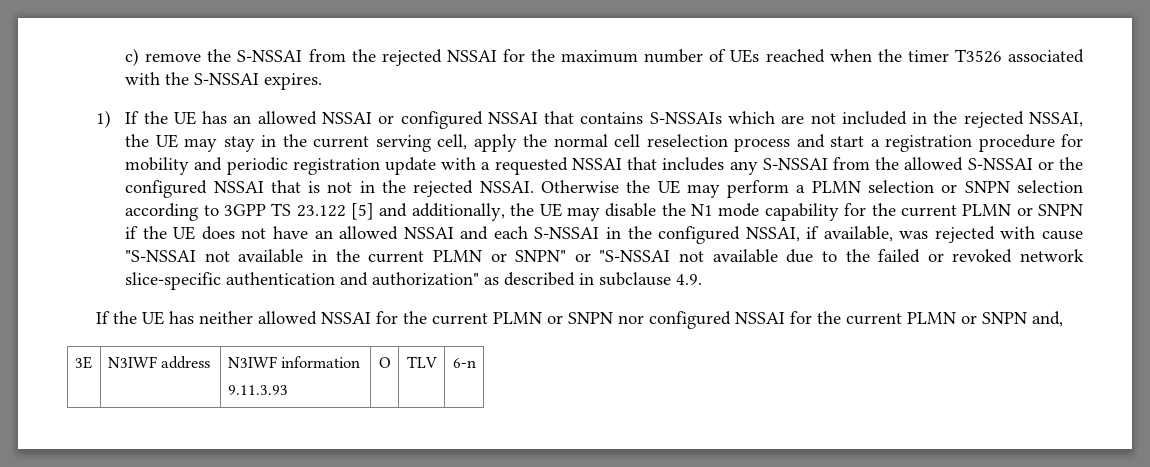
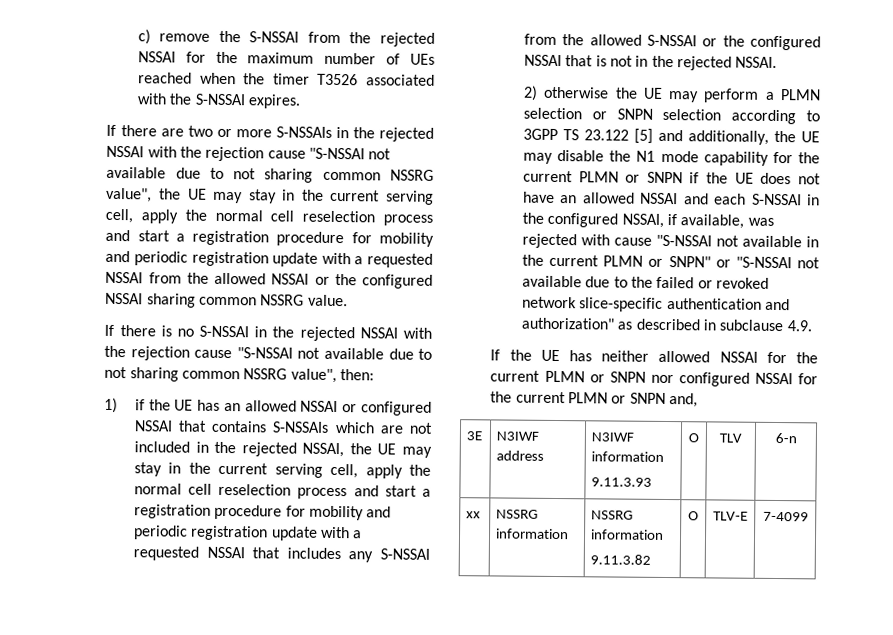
+ If there are two or more S-NSSAIs in the rejected NSSAI with the rejection cause "S-NSSAI not available due to not sharing common NSSRG value", the UE may stay in the current serving cell, apply the normal cell reselection process and start a registration procedure for mobility and periodic registration update with a requested NSSAI from the allowed NSSAI or the configured NSSAI sharing common NSSRG value.
+ If there is no S-NSSAI in the rejected NSSAI with the rejection cause "S-NSSAI not available due to not sharing common NSSRG value", then:
- 1) If the UE has an allowed NSSAI or configured NSSAI that contains S-NSSAIs which are not included in the rejected NSSAI, the UE may stay in the current serving cell, apply the normal cell reselection process and start a registration procedure for mobility and periodic registration update with a requested NSSAI that includes any S-NSSAI from the allowed S-NSSAI or the configured NSSAI that is not in the rejected NSSAI. Otherwise the UE may perform a PLMN selection or SNPN selection according to 3GPP TS 23.122 [5] and additionally, the UE may disable the N1 mode capability for the current PLMN or SNPN if the UE does not have an allowed NSSAI and each S-NSSAI in the configured NSSAI, if available, was rejected with cause "S-NSSAI not available in the current PLMN or SNPN" or "S-NSSAI not available due to the failed or revoked network slice-specific authentication and authorization" as described in subclause 4.9.
+ 1) if the UE has an allowed NSSAI or configured NSSAI that contains S-NSSAIs which are not included in the rejected NSSAI, the UE may stay in the current serving cell, apply the normal cell reselection process and start a registration procedure for mobility and periodic registration update with a requested NSSAI that includes any S-NSSAI from the allowed S-NSSAI or the configured NSSAI that is not in the rejected NSSAI.
+ 2) otherwise the UE may perform a PLMN selection or SNPN selection according to 3GPP TS 23.122 [5] and additionally, the UE may disable the N1 mode capability for the current PLMN or SNPN if the UE does not have an allowed NSSAI and each S-NSSAI in the configured NSSAI, if available, was rejected with cause "S-NSSAI not available in the current PLMN or SNPN" or "S-NSSAI not available due to the failed or revoked network slice-specific authentication and authorization" as described in subclause 4.9.
+ xx | NSSRG information | NSSRG information
+ 9.11.3.82 | O | TLV-E | 7-4099

